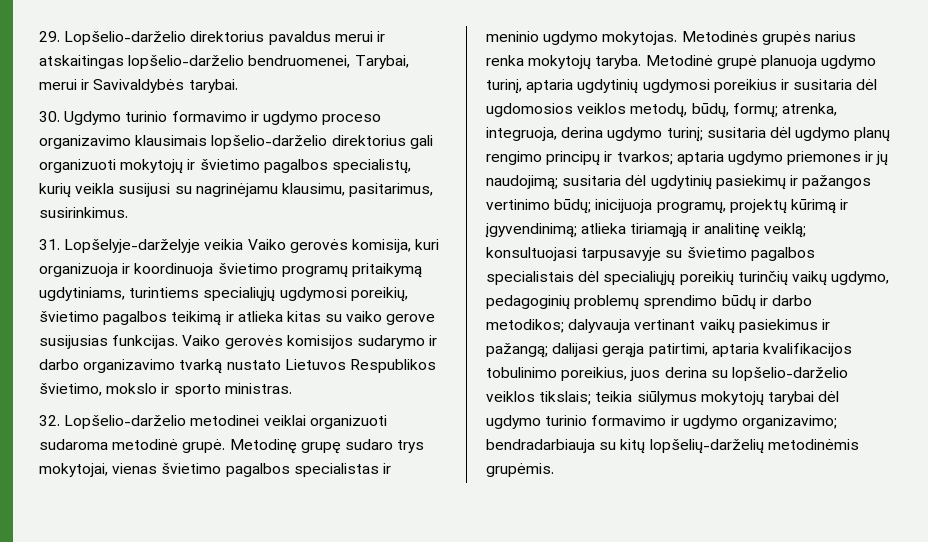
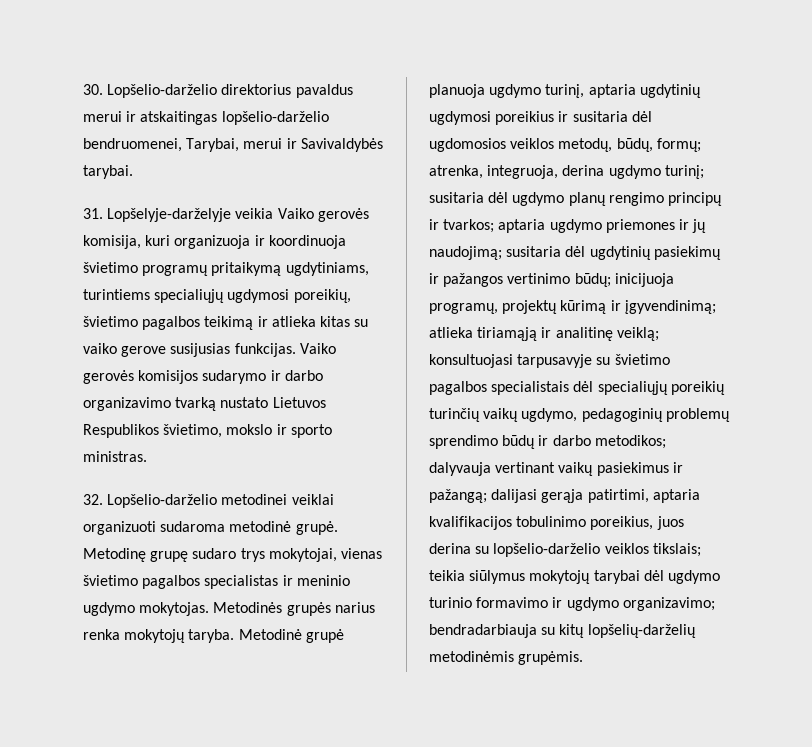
- 29. Lopšelio-darželio direktorius pavaldus merui ir atskaitingas lopšelio-darželio bendruomenei, Tarybai, merui ir Savivaldybės tarybai.
+ 30. Lopšelio-darželio direktorius pavaldus merui ir atskaitingas lopšelio-darželio bendruomenei, Tarybai, merui ir Savivaldybės tarybai.
- 30. Ugdymo turinio formavimo ir ugdymo proceso organizavimo klausimais lopšelio-darželio direktorius gali organizuoti mokytojų ir švietimo pagalbos specialistų, kurių veikla susijusi su nagrinėjamu klausimu, pasitarimus, susirinkimus.

